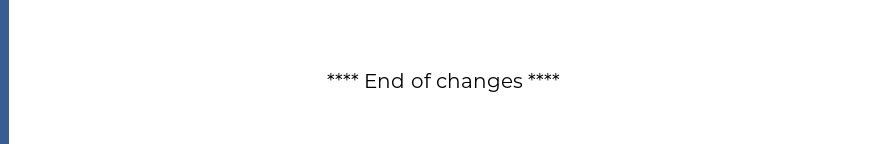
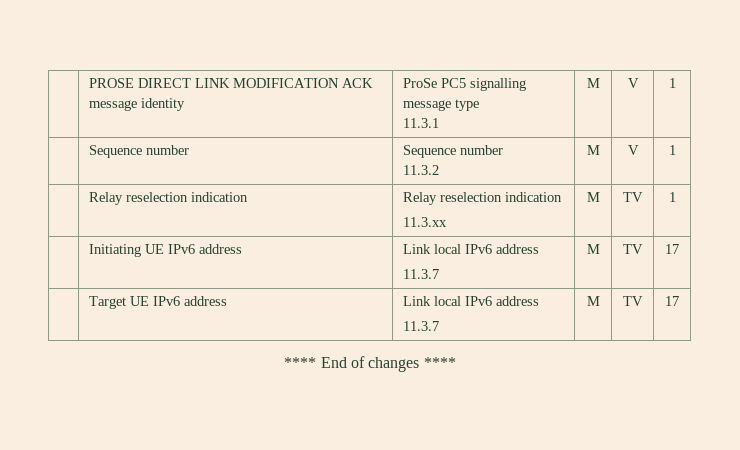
+ | PROSE DIRECT LINK MODIFICATION ACK message identity | ProSe PC5 signalling message type
+ 11.3.1 | M | V | 1
+ | Sequence number | Sequence number
+ 11.3.2 | M | V | 1
+ | Relay reselection indication | Relay reselection indication
+ 11.3.xx | M | TV | 1
+ | Initiating UE IPv6 address | Link local IPv6 address
+ 11.3.7 | M | TV | 17
+ | Target UE IPv6 address | Link local IPv6 address
+ 11.3.7 | M | TV | 17

